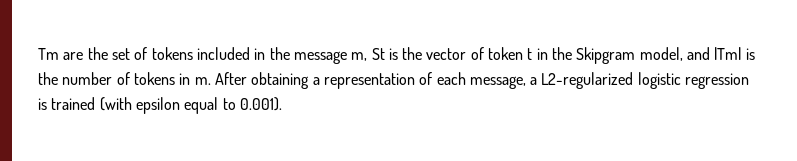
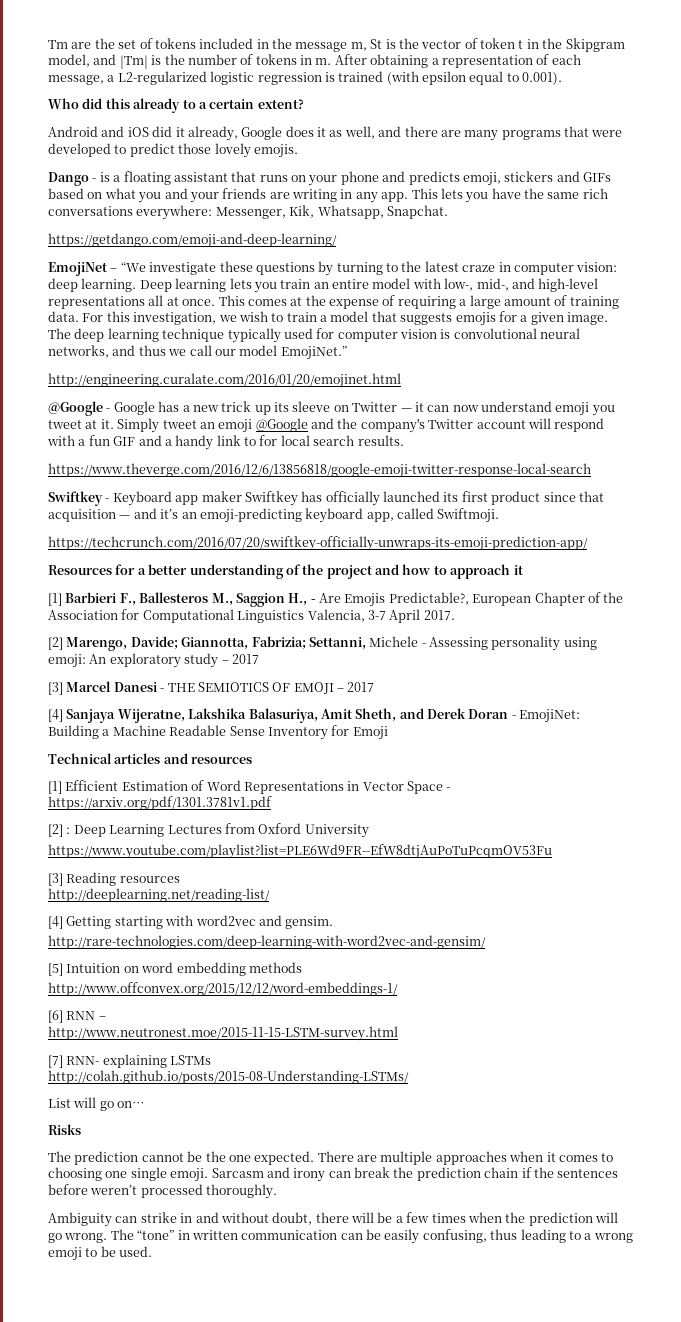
+ Who did this already to a certain extent?
+ Android and iOS did it already, Google does it as well, and there are many programs that were developed to predict those lovely emojis.
+ Dango - is a floating assistant that runs on your phone and predicts emoji, stickers and GIFs based on what you and your friends are writing in any app. This lets you have the same rich conversations everywhere: Messenger, Kik, Whatsapp, Snapchat.
+ https://getdango.com/emoji-and-deep-learning/
+ EmojiNet – “We investigate these questions by turning to the latest craze in computer vision: deep learning. Deep learning lets you train an entire model with low-, mid-, and high-level representations all at once. This comes at the expense of requiring a large amount of training data. For this investigation, we wish to train a model that suggests emojis for a given image. The deep learning technique typically used for computer vision is convolutional neural networks, and thus we call our model EmojiNet.”
+ http://engineering.curalate.com/2016/01/20/emojinet.html
+ @Google - Google has a new trick up its sleeve on Twitter — it can now understand emoji you tweet at it. Simply tweet an emoji @Google and the company's Twitter account will respond with a fun GIF and a handy link to for local search results.
+ https://www.theverge.com/2016/12/6/13856818/google-emoji-twitter-response-local-search
+ Swiftkey - Keyboard app maker Swiftkey has officially launched its first product since that acquisition — and it’s an emoji-predicting keyboard app, called Swiftmoji.
+ https://techcrunch.com/2016/07/20/swiftkey-officially-unwraps-its-emoji-prediction-app/
+ Resources for a better understanding of the project and how to approach it
+ [1] Barbieri F., Ballesteros M., Saggion H., - Are Emojis Predictable?, European Chapter of the Association for Computational Linguistics Valencia, 3-7 April 2017.
+ [2] Marengo, Davide; Giannotta, Fabrizia; Settanni, Michele - Assessing personality using emoji: An exploratory study – 2017
+ [3] Marcel Danesi - THE SEMIOTICS OF EMOJI – 2017
+ [4] Sanjaya Wijeratne, Lakshika Balasuriya, Amit Sheth, and Derek Doran - EmojiNet: Building a Machine Readable Sense Inventory for Emoji
+ Technical articles and resources
+ [1] Efficient Estimation of Word Representations in Vector Space - https://arxiv.org/pdf/1301.3781v1.pdf
+ [2] : Deep Learning Lectures from Oxford University
+ https://www.youtube.com/playlist?list=PLE6Wd9FR--EfW8dtjAuPoTuPcqmOV53Fu
+ [3] Reading resources
+ http://deeplearning.net/reading-list/
+ [4] Getting starting with word2vec and gensim.
+ http://rare-technologies.com/deep-learning-with-word2vec-and-gensim/
+ [5] Intuition on word embedding methods
+ http://www.offconvex.org/2015/12/12/word-embeddings-1/
+ [6] RNN –
+ http://www.neutronest.moe/2015-11-15-LSTM-survey.html
+ [7] RNN- explaining LSTMs
+ http://colah.github.io/posts/2015-08-Understanding-LSTMs/
+ List will go on…
+ Risks
+ The prediction cannot be the one expected. There are multiple approaches when it comes to choosing one single emoji. Sarcasm and irony can break the prediction chain if the sentences before weren’t processed thoroughly.
+ Ambiguity can strike in and without doubt, there will be a few times when the prediction will go wrong. The “tone” in written communication can be easily confusing, thus leading to a wrong emoji to be used.

